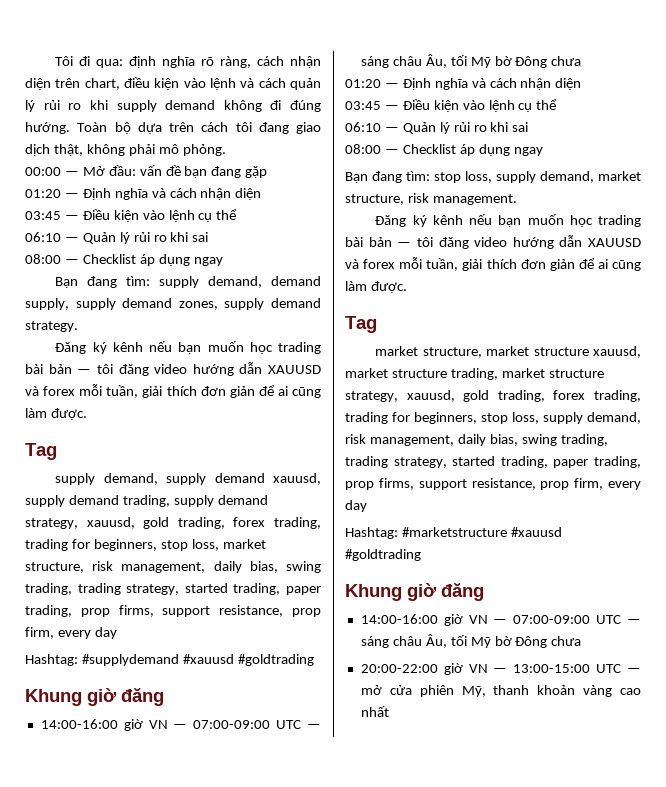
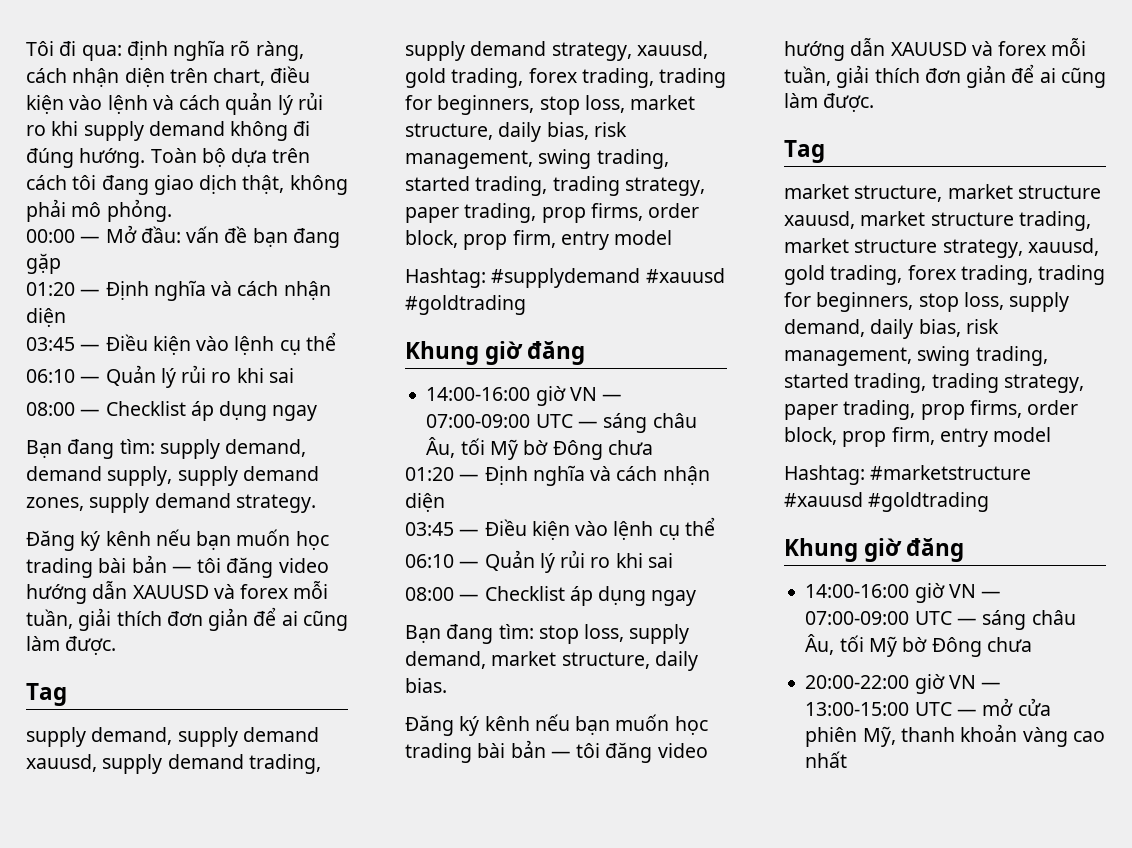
- supply demand, supply demand xauusd, supply demand trading, supply demand strategy, xauusd, gold trading, forex trading, trading for beginners, stop loss, market structure, risk management, daily bias, swing trading, trading strategy, started trading, paper trading, prop firms, support resistance, prop firm, every day
+ supply demand, supply demand xauusd, supply demand trading, supply demand strategy, xauusd, gold trading, forex trading, trading for beginners, stop loss, market structure, daily bias, risk management, swing trading, started trading, trading strategy, paper trading, prop firms, order block, prop firm, entry model
- Bạn đang tìm: stop loss, supply demand, market structure, risk management.
+ Bạn đang tìm: stop loss, supply demand, market structure, daily bias.
- market structure, market structure xauusd, market structure trading, market structure strategy, xauusd, gold trading, forex trading, trading for beginners, stop loss, supply demand, risk management, daily bias, swing trading, trading strategy, started trading, paper trading, prop firms, support resistance, prop firm, every day
+ market structure, market structure xauusd, market structure trading, market structure strategy, xauusd, gold trading, forex trading, trading for beginners, stop loss, supply demand, daily bias, risk management, swing trading, started trading, trading strategy, paper trading, prop firms, order block, prop firm, entry model

